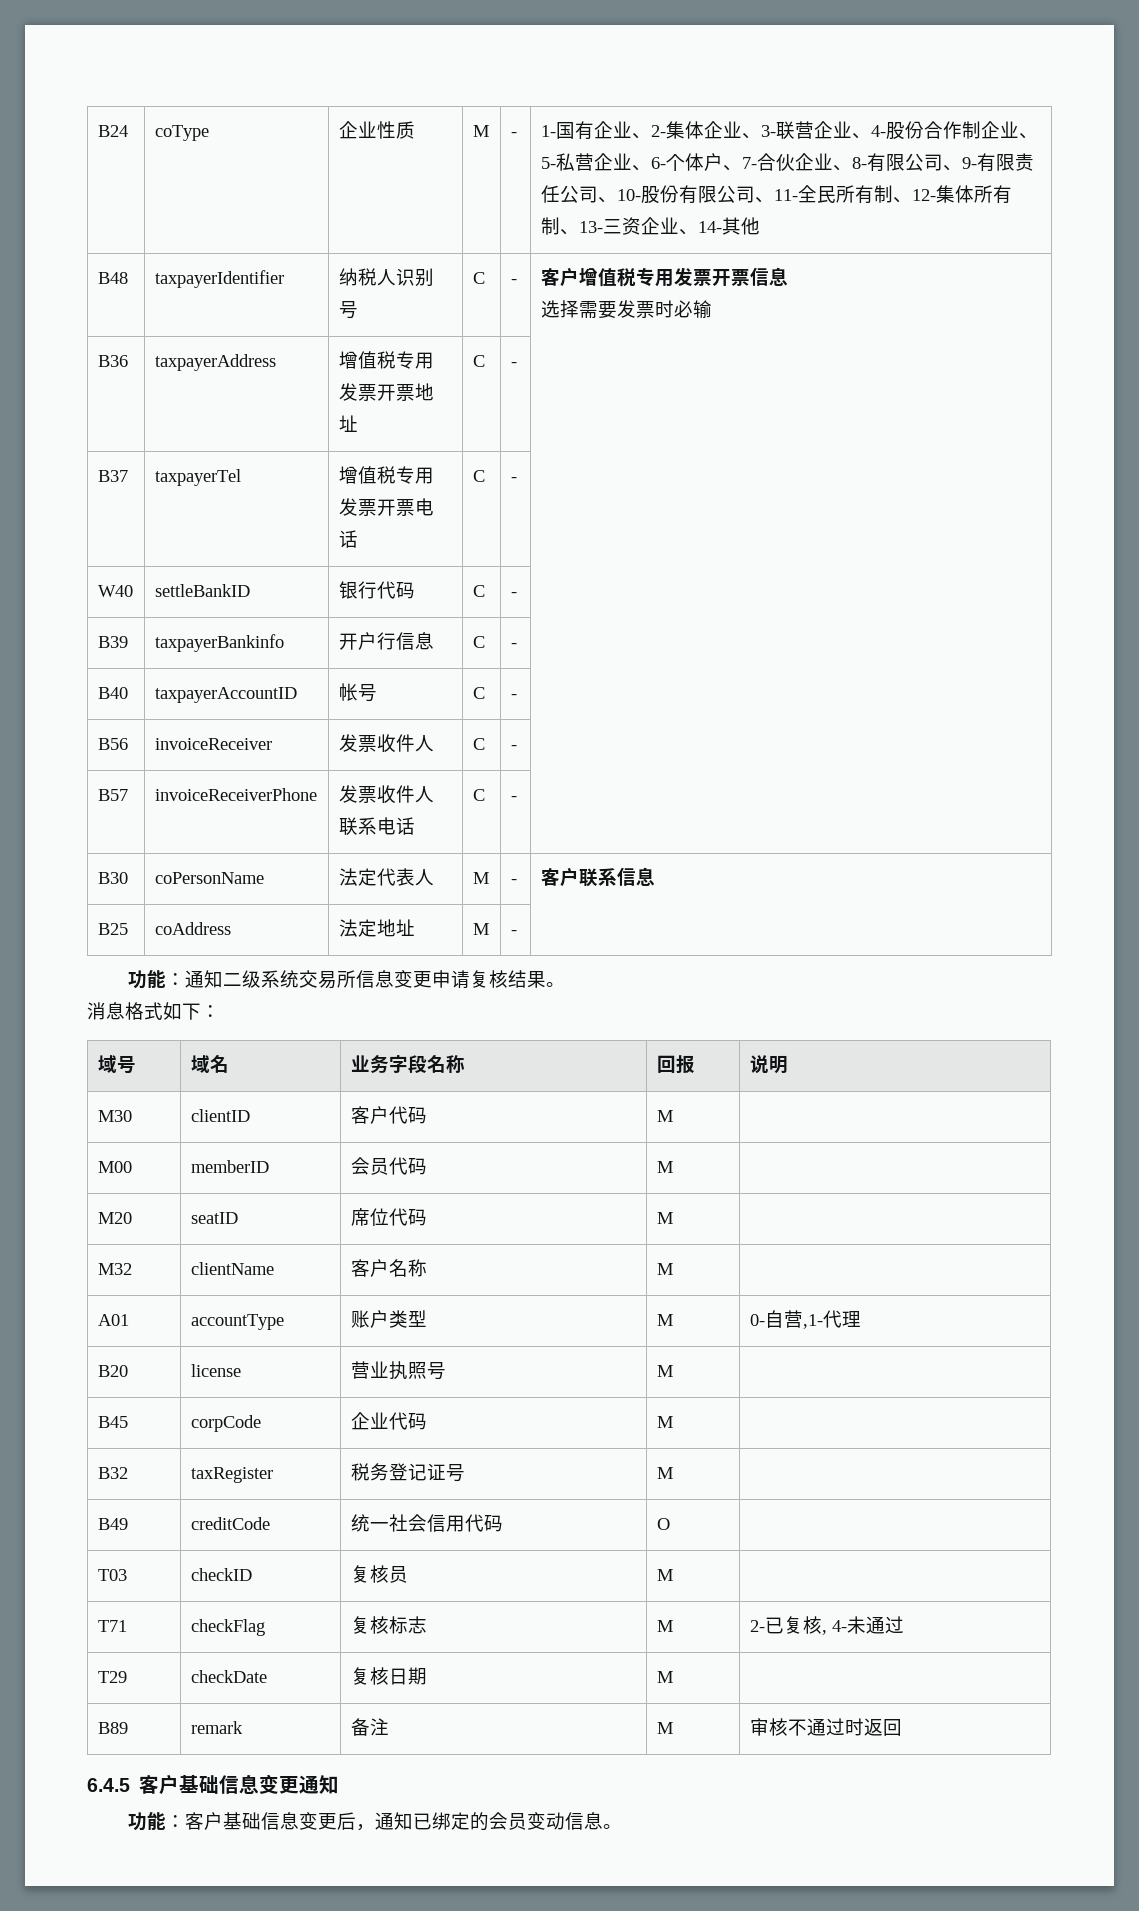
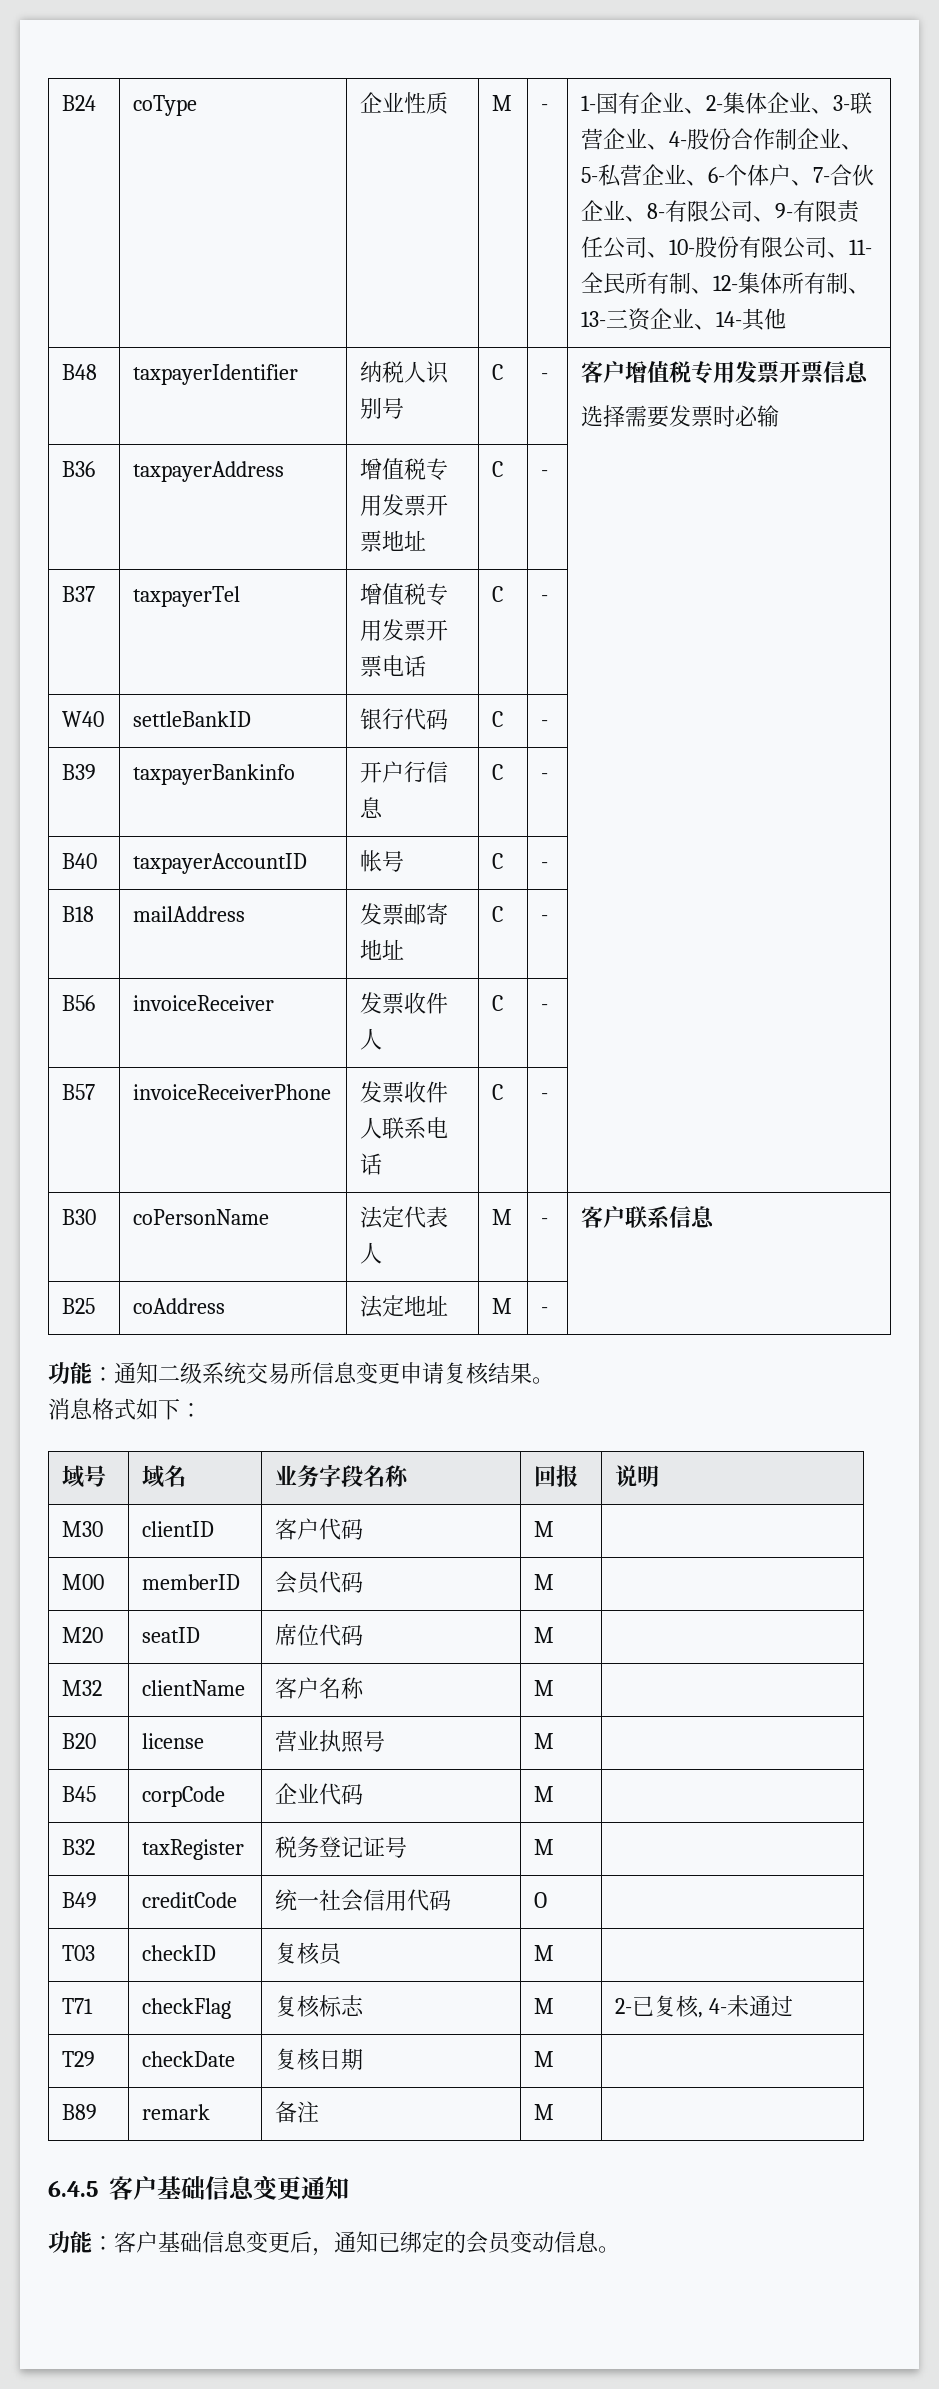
+ B18 | mailAddress | 发票邮寄地址 | C | - |
- A01 | accountType | 账户类型 | M | 0-自营,1-代理
- B89 | remark | 备注 | M | 审核不通过时返回
+ B89 | remark | 备注 | M |

